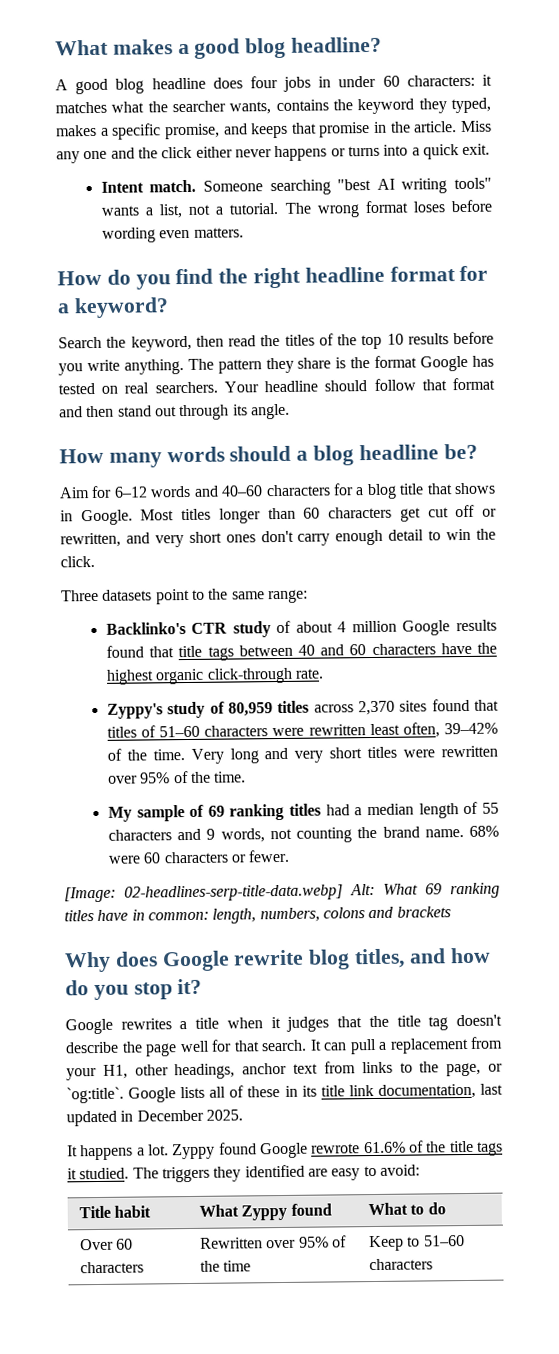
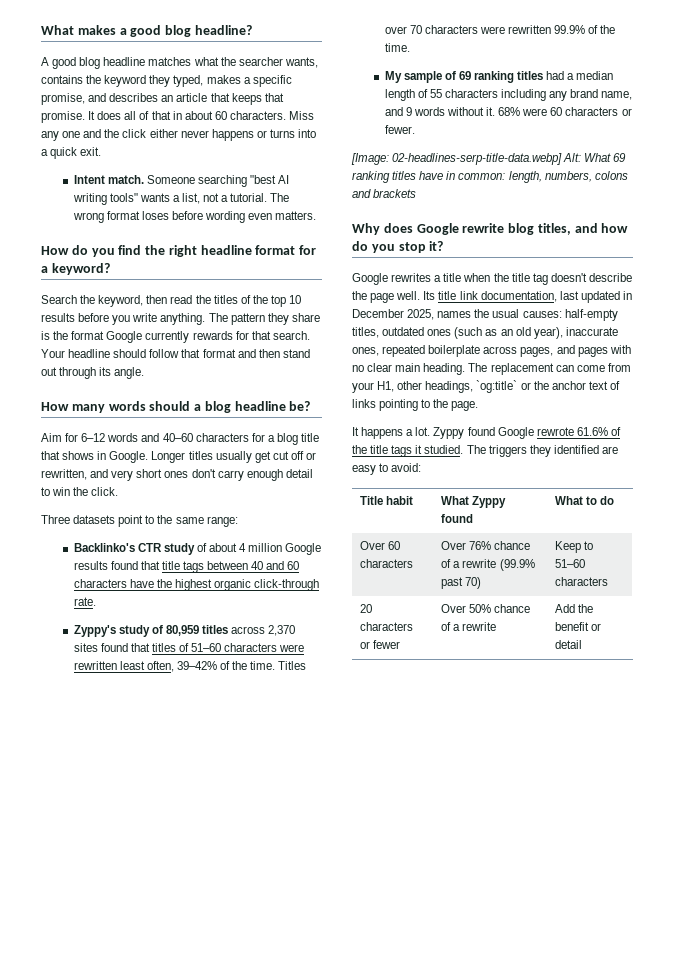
- A good blog headline does four jobs in under 60 characters: it matches what the searcher wants, contains the keyword they typed, makes a specific promise, and keeps that promise in the article.
+ A good blog headline matches what the searcher wants, contains the keyword they typed, makes a specific promise, and describes an article that keeps that promise. It does all of that in about 60 characters.
- The pattern they share is the format Google has tested on real searchers.
+ The pattern they share is the format Google currently rewards for that search.
- Most titles longer than 60 characters get cut off or rewritten, and very short ones don't carry enough detail to win the click.
+ Longer titles usually get cut off or rewritten, and very short ones don't carry enough detail to win the click.
- Very long and very short titles were rewritten over 95% of the time.
+ Titles over 70 characters were rewritten 99.9% of the time.
- My sample of 69 ranking titles had a median length of 55 characters and 9 words, not counting the brand name.
+ My sample of 69 ranking titles had a median length of 55 characters including any brand name, and 9 words without it.
- Google rewrites a title when it judges that the title tag doesn't describe the page well for that search. It can pull a replacement from your H1, other headings, anchor text from links to the page, or `og:title`. Google lists all of these in its title link documentation, last updated in December 2025.
+ Google rewrites a title when the title tag doesn't describe the page well. Its title link documentation, last updated in December 2025, names the usual causes: half-empty titles, outdated ones (such as an old year), inaccurate ones, repeated boilerplate across pages, and pages with no clear main heading. The replacement can come from your H1, other headings, `og:title` or the anchor text of links pointing to the page.
- Over 60 characters | Rewritten over 95% of the time | Keep to 51–60 characters
+ Over 60 characters | Over 76% chance of a rewrite (99.9% past 70) | Keep to 51–60 characters
+ 20 characters or fewer | Over 50% chance of a rewrite | Add the benefit or detail

